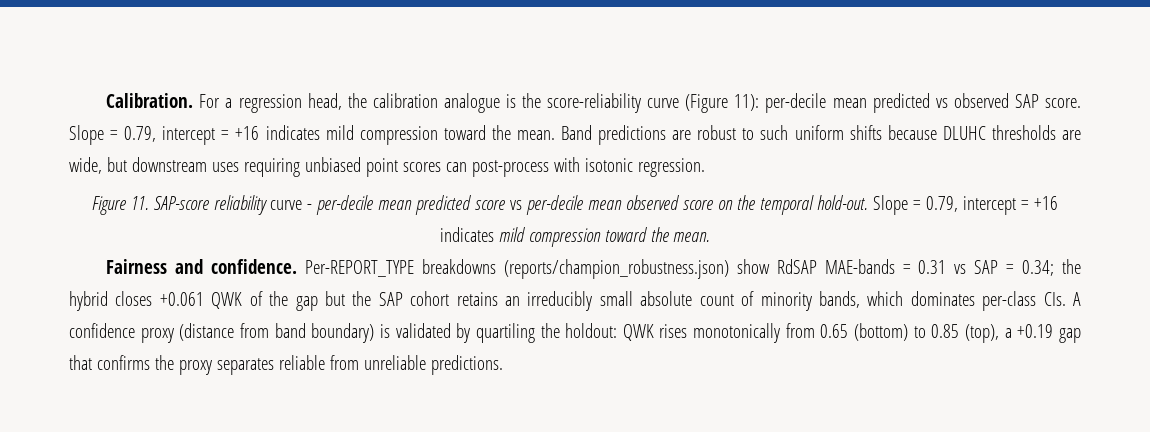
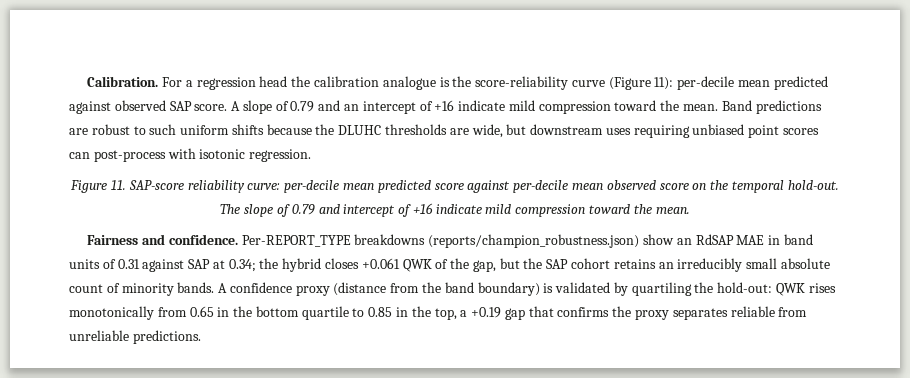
- For a regression head, the calibration analogue is the score-reliability curve (Figure 11): per-decile mean predicted vs observed SAP score. Slope = 0.79, intercept = +16 indicates mild compression toward the mean.
+ For a regression head the calibration analogue is the score-reliability curve (Figure 11): per-decile mean predicted against observed SAP score. A slope of 0.79 and an intercept of +16 indicate mild compression toward the mean.
- Band predictions are robust to such uniform shifts because DLUHC thresholds are wide, but downstream uses requiring unbiased point scores can post-process with isotonic regression.
+ Band predictions are robust to such uniform shifts because the DLUHC thresholds are wide, but downstream uses requiring unbiased point scores can post-process with isotonic regression.
- Figure 11. SAP-score reliability curve - per-decile mean predicted score vs per-decile mean observed score on the temporal hold-out. Slope = 0.79, intercept = +16 indicates mild compression toward the mean.
+ Figure 11. SAP-score reliability curve: per-decile mean predicted score against per-decile mean observed score on the temporal hold-out. The slope of 0.79 and intercept of +16 indicate mild compression toward the mean.
- Per-REPORT_TYPE breakdowns (reports/champion_robustness.json) show RdSAP MAE-bands = 0.31 vs SAP = 0.34; the hybrid closes +0.061 QWK of the gap but the SAP cohort retains an irreducibly small absolute count of minority bands, which dominates per-class CIs. A confidence proxy (distance from band boundary) is validated by quartiling the holdout: QWK rises monotonically from 0.65 (bottom) to 0.85 (top), a +0.19 gap that confirms the proxy separates reliable from unreliable predictions.
+ Per-REPORT_TYPE breakdowns (reports/champion_robustness.json) show an RdSAP MAE in band units of 0.31 against SAP at 0.34; the hybrid closes +0.061 QWK of the gap, but the SAP cohort retains an irreducibly small absolute count of minority bands. A confidence proxy (distance from the band boundary) is validated by quartiling the hold-out: QWK rises monotonically from 0.65 in the bottom quartile to 0.85 in the top, a +0.19 gap that confirms the proxy separates reliable from unreliable predictions.

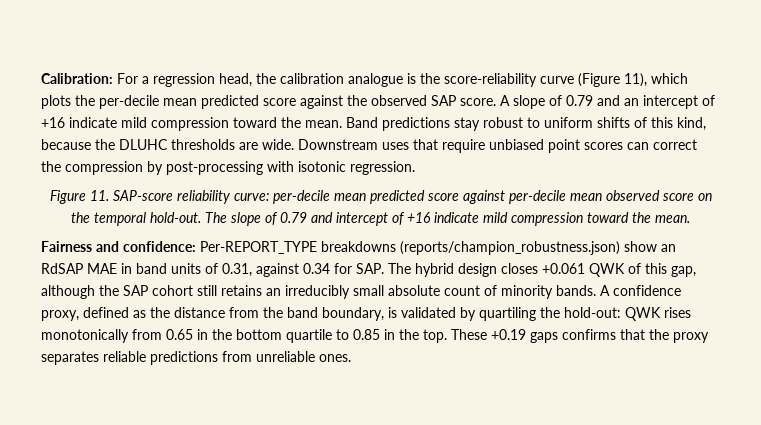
- Calibration. For a regression head the calibration analogue is the score-reliability curve (Figure 11): per-decile mean predicted against observed SAP score.
+ Calibration: For a regression head, the calibration analogue is the score-reliability curve (Figure 11), which plots the per-decile mean predicted score against the observed SAP score.
- Band predictions are robust to such uniform shifts because the DLUHC thresholds are wide, but downstream uses requiring unbiased point scores can post-process with isotonic regression.
+ Band predictions stay robust to uniform shifts of this kind, because the DLUHC thresholds are wide. Downstream uses that require unbiased point scores can correct the compression by post-processing with isotonic regression.
- Fairness and confidence. Per-REPORT_TYPE breakdowns (reports/champion_robustness.json) show an RdSAP MAE in band units of 0.31 against SAP at 0.34; the hybrid closes +0.061 QWK of the gap, but the SAP cohort retains an irreducibly small absolute count of minority bands.
+ Fairness and confidence: Per-REPORT_TYPE breakdowns (reports/champion_robustness.json) show an RdSAP MAE in band units of 0.31, against 0.34 for SAP. The hybrid design closes +0.061 QWK of this gap, although the SAP cohort still retains an irreducibly small absolute count of minority bands.
- A confidence proxy (distance from the band boundary) is validated by quartiling the hold-out: QWK rises monotonically from 0.65 in the bottom quartile to 0.85 in the top, a +0.19 gap that confirms the proxy separates reliable from unreliable predictions.
+ A confidence proxy, defined as the distance from the band boundary, is validated by quartiling the hold-out: QWK rises monotonically from 0.65 in the bottom quartile to 0.85 in the top. These +0.19 gaps confirms that the proxy separates reliable predictions from unreliable ones.

